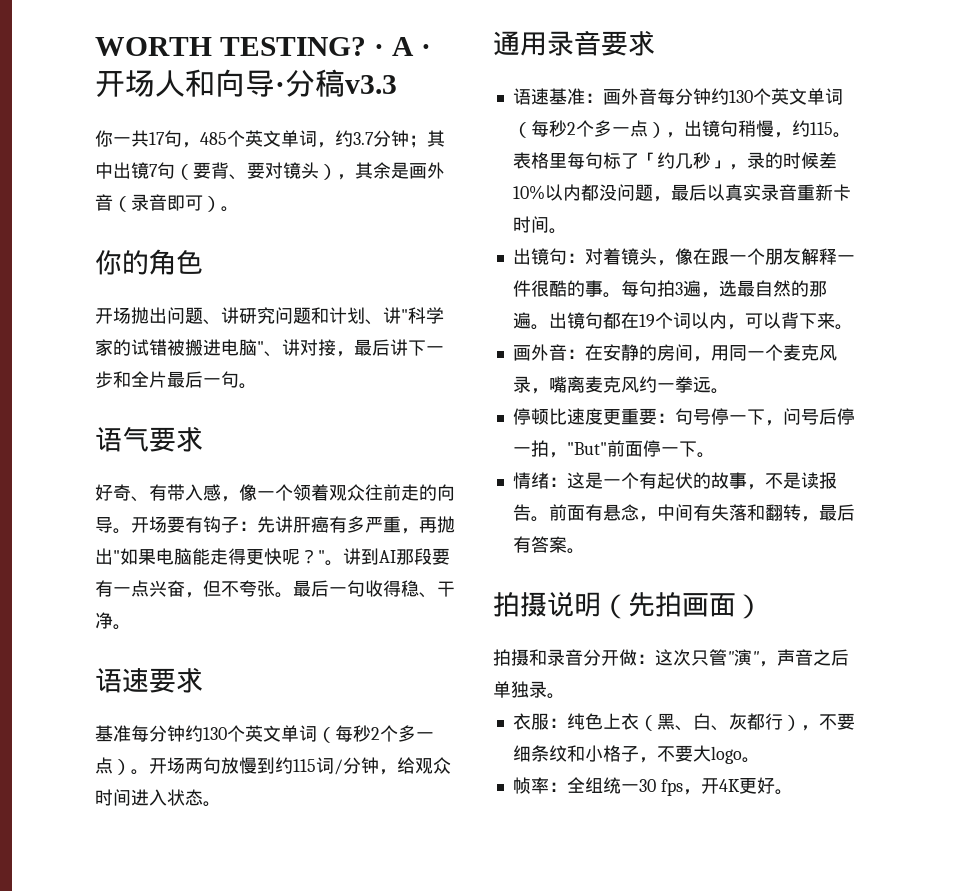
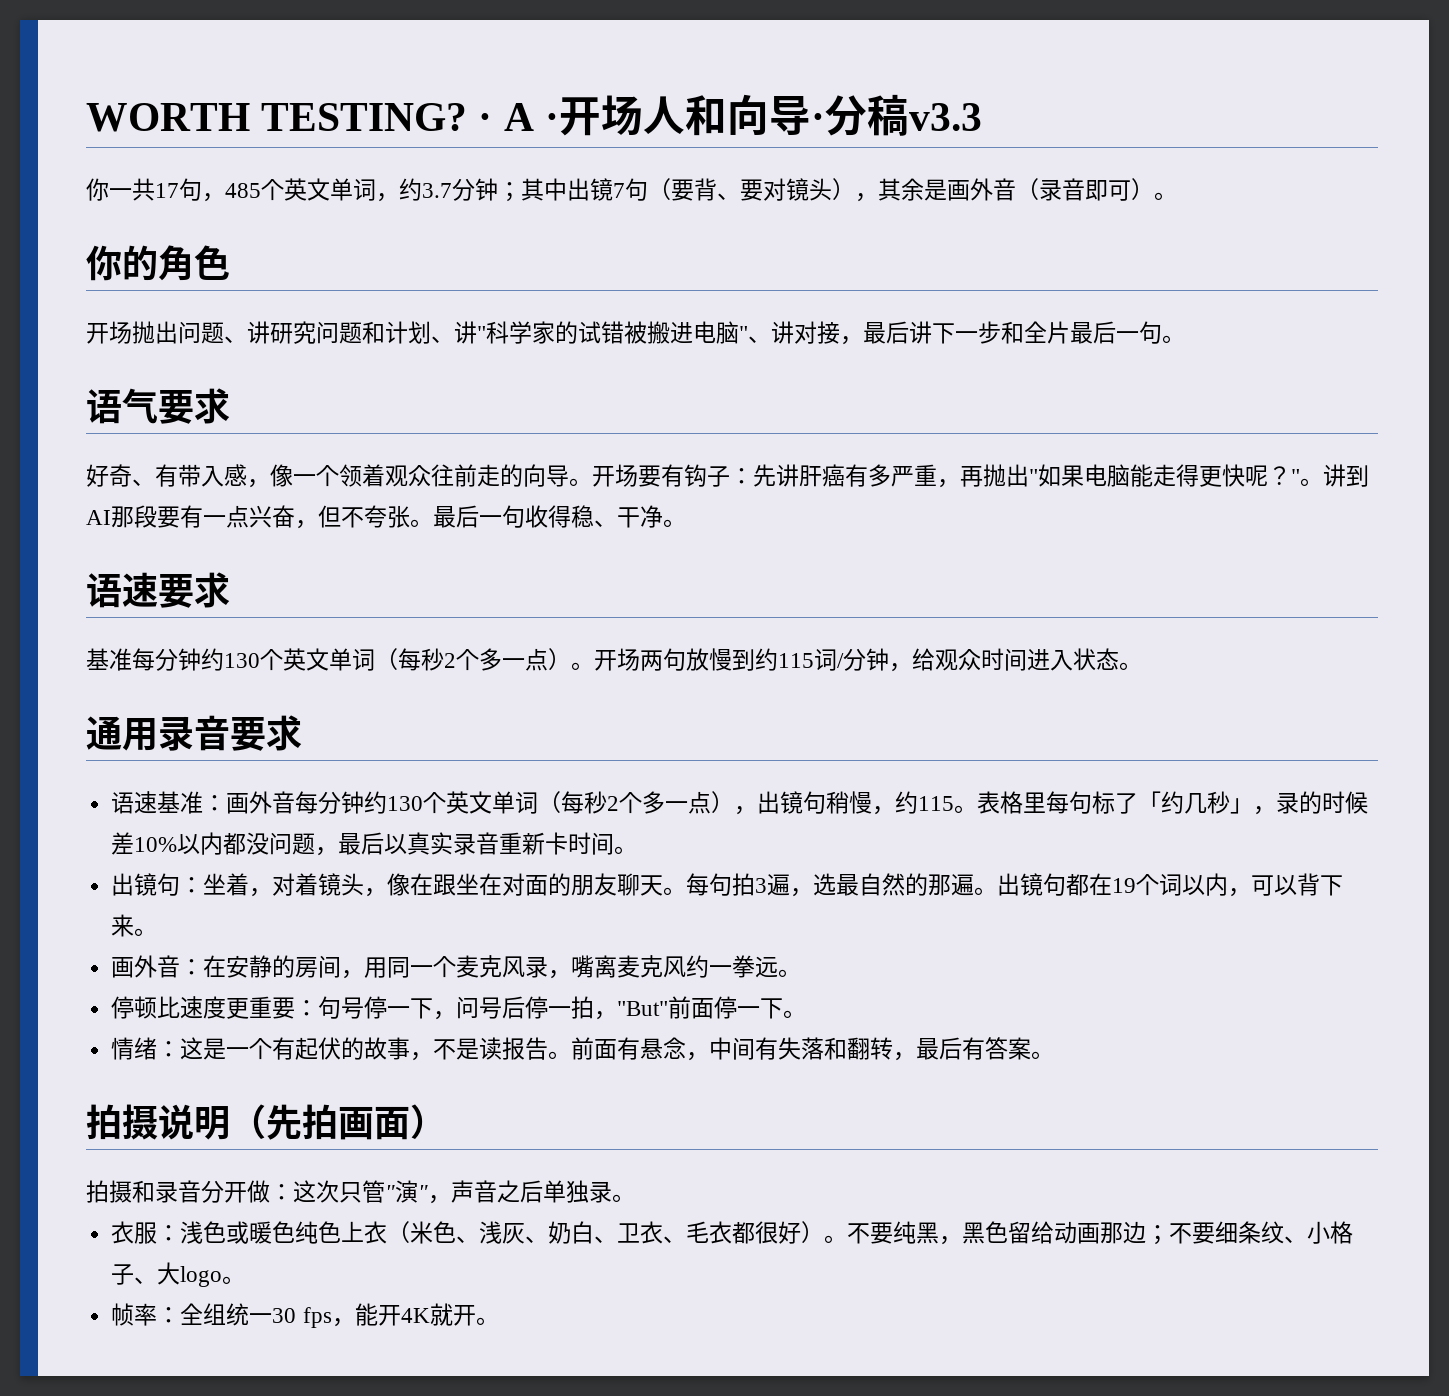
- 出镜句：对着镜头，像在跟一个朋友解释一件很酷的事。
+ 出镜句：坐着，对着镜头，像在跟坐在对面的朋友聊天。
- 衣服：纯色上衣（黑、白、灰都行），不要细条纹和小格子，不要大logo。
+ 衣服：浅色或暖色纯色上衣（米色、浅灰、奶白、卫衣、毛衣都很好）。不要纯黑，黑色留给动画那边；不要细条纹、小格子、大logo。
- 帧率：全组统一30 fps，开4K更好。
+ 帧率：全组统一30 fps，能开4K就开。

